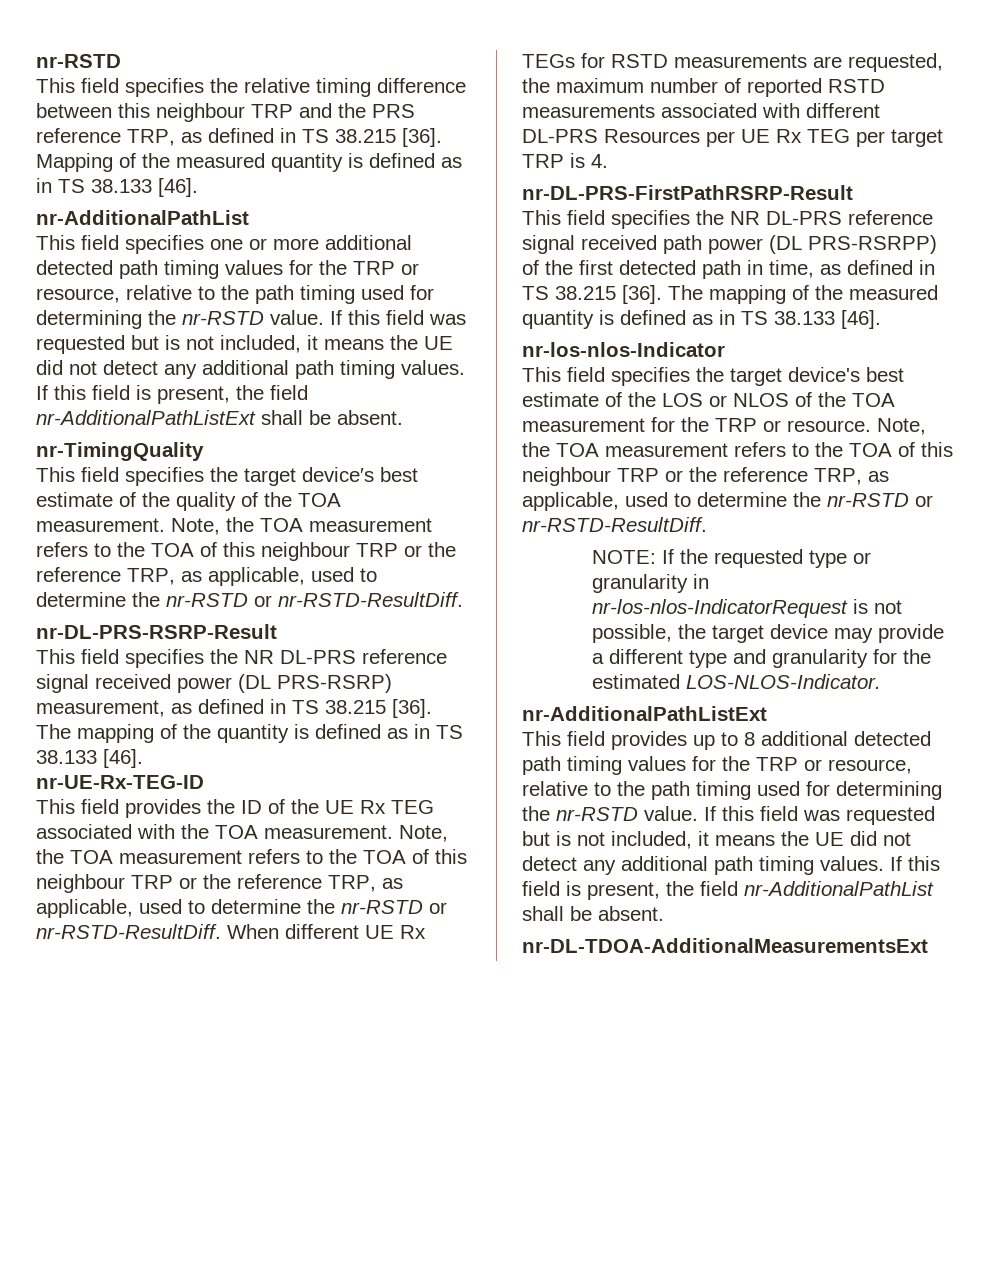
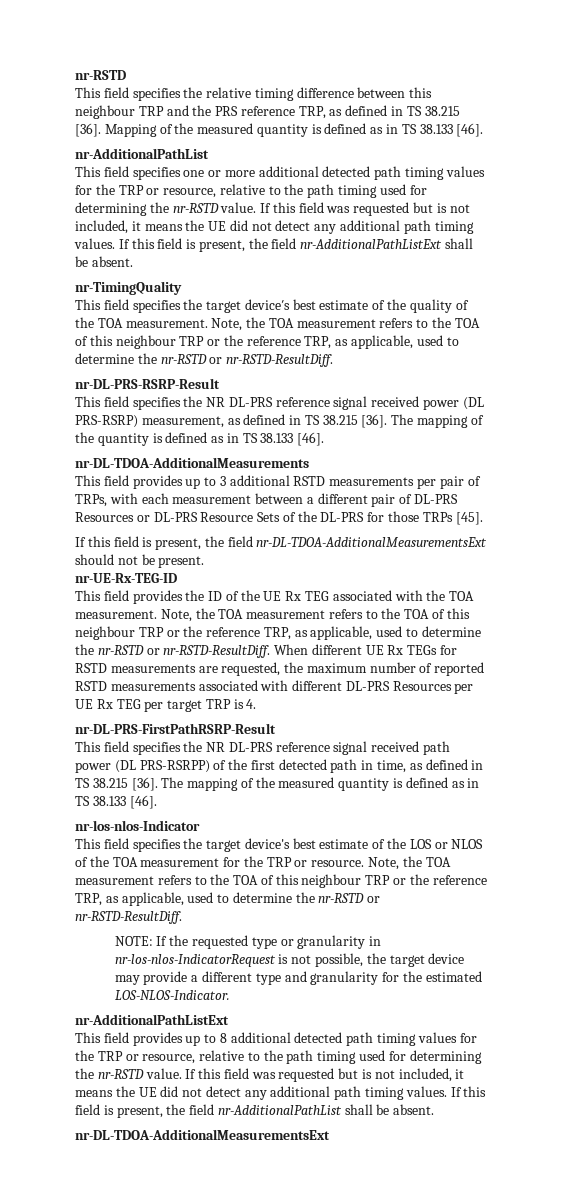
+ nr-DL-TDOA-AdditionalMeasurements
+ This field provides up to 3 additional RSTD measurements per pair of TRPs, with each measurement between a different pair of DL-PRS Resources or DL-PRS Resource Sets of the DL-PRS for those TRPs [45].
+ If this field is present, the field nr-DL-TDOA-AdditionalMeasurementsExt should not be present.

